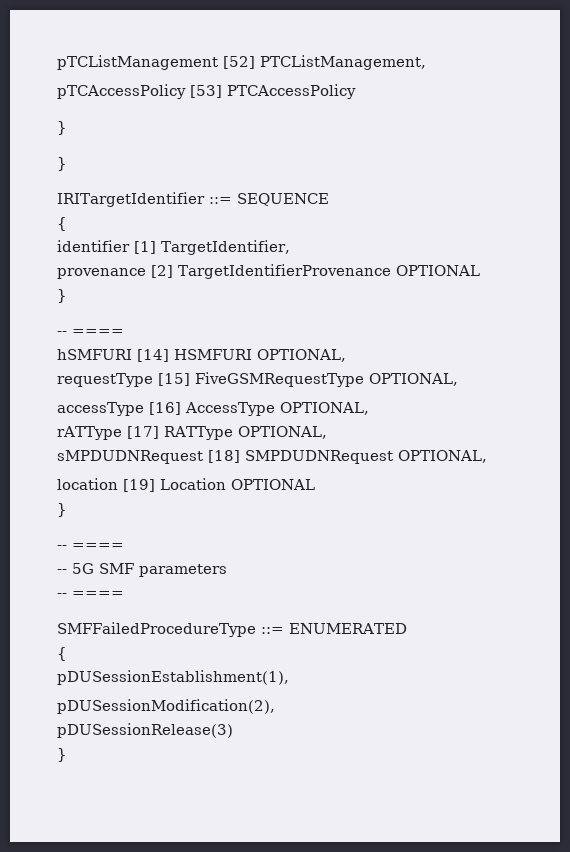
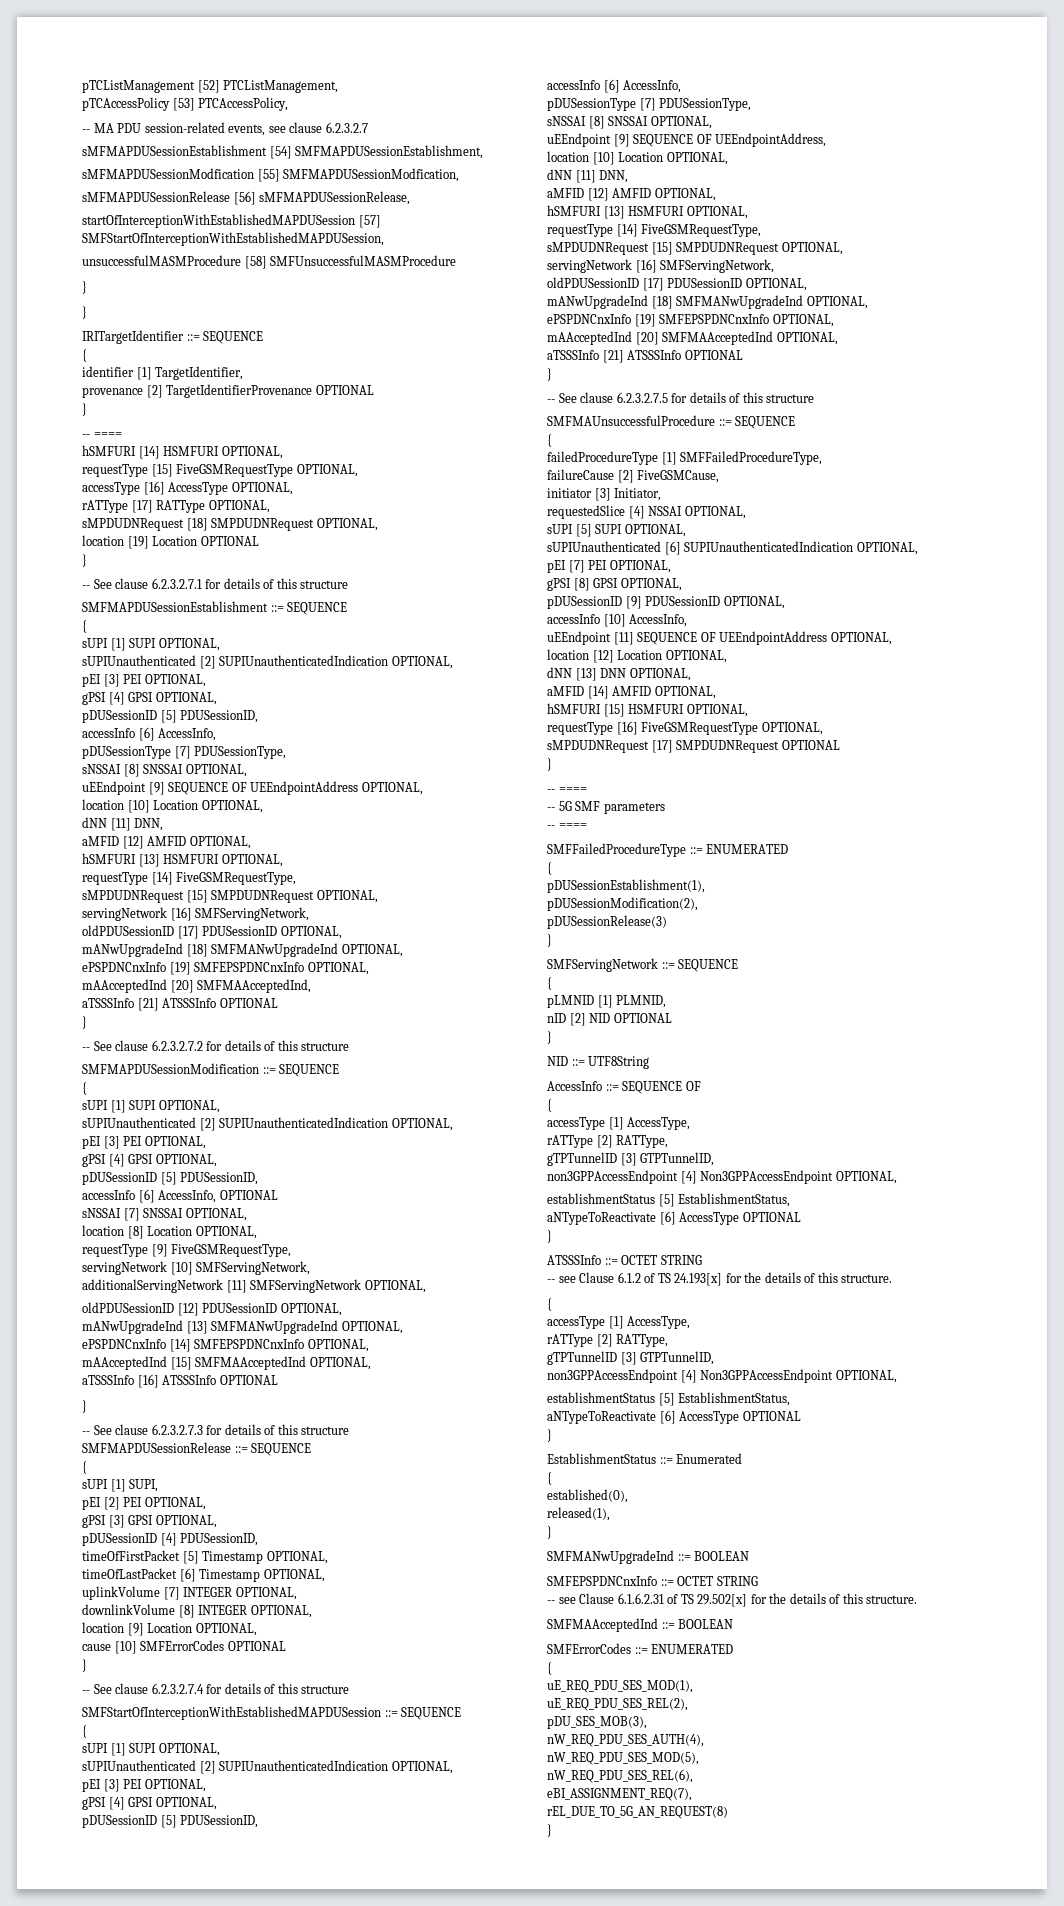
- pTCAccessPolicy [53] PTCAccessPolicy
+ pTCAccessPolicy [53] PTCAccessPolicy,
+ -- MA PDU session-related events, see clause 6.2.3.2.7
+ sMFMAPDUSessionEstablishment [54] SMFMAPDUSessionEstablishment,
+ sMFMAPDUSessionModfication [55] SMFMAPDUSessionModfication,
+ sMFMAPDUSessionRelease [56] sMFMAPDUSessionRelease,
+ startOfInterceptionWithEstablishedMAPDUSession [57] SMFStartOfInterceptionWithEstablishedMAPDUSession,
+ unsuccessfulMASMProcedure [58] SMFUnsuccessfulMASMProcedure
+ -- See clause 6.2.3.2.7.1 for details of this structure
+ SMFMAPDUSessionEstablishment ::= SEQUENCE
+ {
+ sUPI [1] SUPI OPTIONAL,
+ sUPIUnauthenticated [2] SUPIUnauthenticatedIndication OPTIONAL,
+ pEI [3] PEI OPTIONAL,
+ gPSI [4] GPSI OPTIONAL,
+ pDUSessionID [5] PDUSessionID,
+ accessInfo [6] AccessInfo,
+ pDUSessionType [7] PDUSessionType,
+ sNSSAI [8] SNSSAI OPTIONAL,
+ uEEndpoint [9] SEQUENCE OF UEEndpointAddress OPTIONAL,
+ location [10] Location OPTIONAL,
+ dNN [11] DNN,
+ aMFID [12] AMFID OPTIONAL,
+ hSMFURI [13] HSMFURI OPTIONAL,
+ requestType [14] FiveGSMRequestType,
+ sMPDUDNRequest [15] SMPDUDNRequest OPTIONAL,
+ servingNetwork [16] SMFServingNetwork,
+ oldPDUSessionID [17] PDUSessionID OPTIONAL,
+ mANwUpgradeInd [18] SMFMANwUpgradeInd OPTIONAL,
+ ePSPDNCnxInfo [19] SMFEPSPDNCnxInfo OPTIONAL,
+ mAAcceptedInd [20] SMFMAAcceptedInd,
+ aTSSSInfo [21] ATSSSInfo OPTIONAL
+ }
+ -- See clause 6.2.3.2.7.2 for details of this structure
+ SMFMAPDUSessionModification ::= SEQUENCE
+ {
+ sUPI [1] SUPI OPTIONAL,
+ sUPIUnauthenticated [2] SUPIUnauthenticatedIndication OPTIONAL,
+ pEI [3] PEI OPTIONAL,
+ gPSI [4] GPSI OPTIONAL,
+ pDUSessionID [5] PDUSessionID,
+ accessInfo [6] AccessInfo, OPTIONAL
+ sNSSAI [7] SNSSAI OPTIONAL,
+ location [8] Location OPTIONAL,
+ requestType [9] FiveGSMRequestType,
+ servingNetwork [10] SMFServingNetwork,
+ additionalServingNetwork [11] SMFServingNetwork OPTIONAL,
+ oldPDUSessionID [12] PDUSessionID OPTIONAL,
+ mANwUpgradeInd [13] SMFMANwUpgradeInd OPTIONAL,
+ ePSPDNCnxInfo [14] SMFEPSPDNCnxInfo OPTIONAL,
+ mAAcceptedInd [15] SMFMAAcceptedInd OPTIONAL,
+ aTSSSInfo [16] ATSSSInfo OPTIONAL
+ }
+ -- See clause 6.2.3.2.7.3 for details of this structure
+ SMFMAPDUSessionRelease ::= SEQUENCE
+ {
+ sUPI [1] SUPI,
+ pEI [2] PEI OPTIONAL,
+ gPSI [3] GPSI OPTIONAL,
+ pDUSessionID [4] PDUSessionID,
+ timeOfFirstPacket [5] Timestamp OPTIONAL,
+ timeOfLastPacket [6] Timestamp OPTIONAL,
+ uplinkVolume [7] INTEGER OPTIONAL,
+ downlinkVolume [8] INTEGER OPTIONAL,
+ location [9] Location OPTIONAL,
+ cause [10] SMFErrorCodes OPTIONAL
+ }
+ -- See clause 6.2.3.2.7.4 for details of this structure
+ SMFStartOfInterceptionWithEstablishedMAPDUSession ::= SEQUENCE
+ {
+ sUPI [1] SUPI OPTIONAL,
+ sUPIUnauthenticated [2] SUPIUnauthenticatedIndication OPTIONAL,
+ pEI [3] PEI OPTIONAL,
+ gPSI [4] GPSI OPTIONAL,
+ pDUSessionID [5] PDUSessionID,
+ accessInfo [6] AccessInfo,
+ pDUSessionType [7] PDUSessionType,
+ sNSSAI [8] SNSSAI OPTIONAL,
+ uEEndpoint [9] SEQUENCE OF UEEndpointAddress,
+ location [10] Location OPTIONAL,
+ dNN [11] DNN,
+ aMFID [12] AMFID OPTIONAL,
+ hSMFURI [13] HSMFURI OPTIONAL,
+ requestType [14] FiveGSMRequestType,
+ sMPDUDNRequest [15] SMPDUDNRequest OPTIONAL,
+ servingNetwork [16] SMFServingNetwork,
+ oldPDUSessionID [17] PDUSessionID OPTIONAL,
+ mANwUpgradeInd [18] SMFMANwUpgradeInd OPTIONAL,
+ ePSPDNCnxInfo [19] SMFEPSPDNCnxInfo OPTIONAL,
+ mAAcceptedInd [20] SMFMAAcceptedInd OPTIONAL,
+ aTSSSInfo [21] ATSSSInfo OPTIONAL
+ }
+ -- See clause 6.2.3.2.7.5 for details of this structure
+ SMFMAUnsuccessfulProcedure ::= SEQUENCE
+ {
+ failedProcedureType [1] SMFFailedProcedureType,
+ failureCause [2] FiveGSMCause,
+ initiator [3] Initiator,
+ requestedSlice [4] NSSAI OPTIONAL,
+ sUPI [5] SUPI OPTIONAL,
+ sUPIUnauthenticated [6] SUPIUnauthenticatedIndication OPTIONAL,
+ pEI [7] PEI OPTIONAL,
+ gPSI [8] GPSI OPTIONAL,
+ pDUSessionID [9] PDUSessionID OPTIONAL,
+ accessInfo [10] AccessInfo,
+ uEEndpoint [11] SEQUENCE OF UEEndpointAddress OPTIONAL,
+ location [12] Location OPTIONAL,
+ dNN [13] DNN OPTIONAL,
+ aMFID [14] AMFID OPTIONAL,
+ hSMFURI [15] HSMFURI OPTIONAL,
+ requestType [16] FiveGSMRequestType OPTIONAL,
+ sMPDUDNRequest [17] SMPDUDNRequest OPTIONAL
+ }
+ SMFServingNetwork ::= SEQUENCE
+ {
+ pLMNID [1] PLMNID,
+ nID [2] NID OPTIONAL
+ }
+ NID ::= UTF8String
+ AccessInfo ::= SEQUENCE OF
+ {
+ accessType [1] AccessType,
+ rATType [2] RATType,
+ gTPTunnelID [3] GTPTunnelID,
+ non3GPPAccessEndpoint [4] Non3GPPAccessEndpoint OPTIONAL,
+ establishmentStatus [5] EstablishmentStatus,
+ aNTypeToReactivate [6] AccessType OPTIONAL
+ }
+ ATSSSInfo ::= OCTET STRING
+ -- see Clause 6.1.2 of TS 24.193[x] for the details of this structure.
+ {
+ accessType [1] AccessType,
+ rATType [2] RATType,
+ gTPTunnelID [3] GTPTunnelID,
+ non3GPPAccessEndpoint [4] Non3GPPAccessEndpoint OPTIONAL,
+ establishmentStatus [5] EstablishmentStatus,
+ aNTypeToReactivate [6] AccessType OPTIONAL
+ }
+ EstablishmentStatus ::= Enumerated
+ {
+ established(0),
+ released(1),
+ }
+ SMFMANwUpgradeInd ::= BOOLEAN
+ SMFEPSPDNCnxInfo ::= OCTET STRING
+ -- see Clause 6.1.6.2.31 of TS 29.502[x] for the details of this structure.
+ SMFMAAcceptedInd ::= BOOLEAN
+ SMFErrorCodes ::= ENUMERATED
+ {
+ uE_REQ_PDU_SES_MOD(1),
+ uE_REQ_PDU_SES_REL(2),
+ pDU_SES_MOB(3),
+ nW_REQ_PDU_SES_AUTH(4),
+ nW_REQ_PDU_SES_MOD(5),
+ nW_REQ_PDU_SES_REL(6),
+ eBI_ASSIGNMENT_REQ(7),
+ rEL_DUE_TO_5G_AN_REQUEST(8)
+ }

